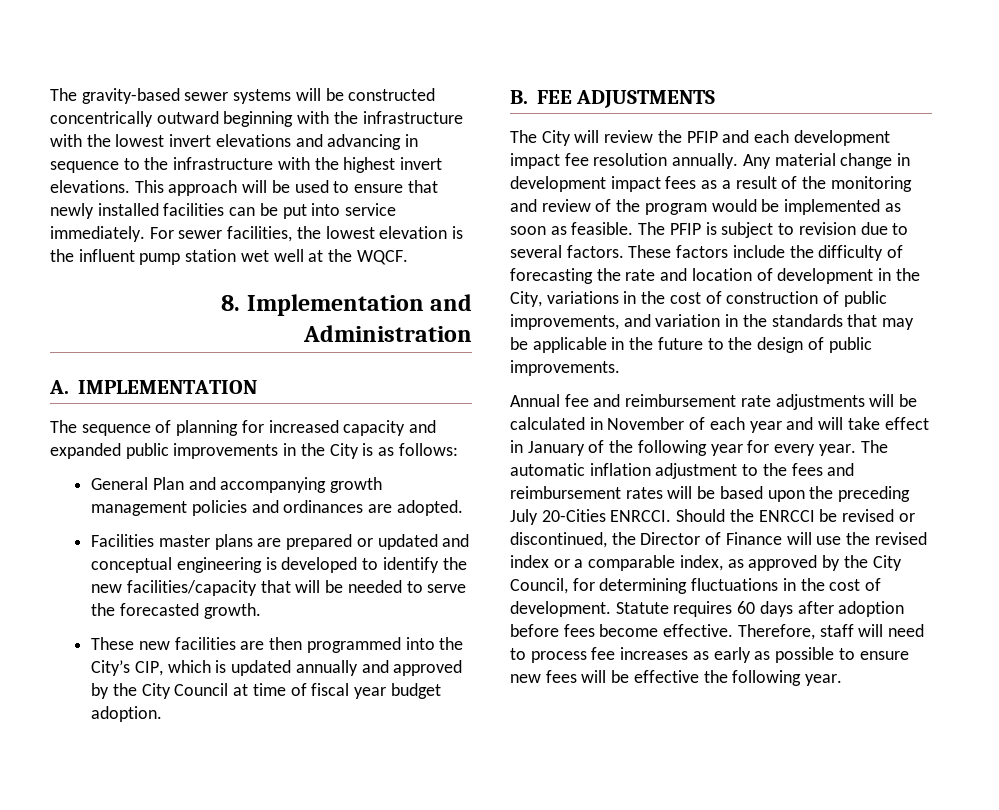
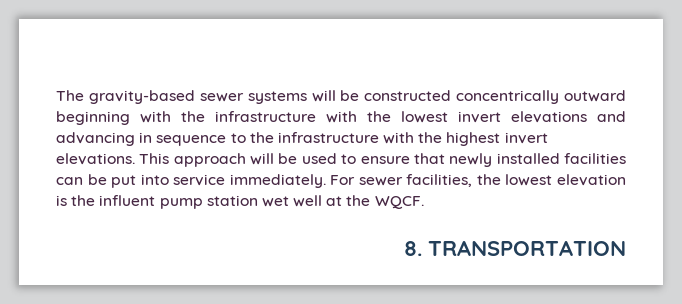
- 8. Implementation and Administration
- A. IMPLEMENTATION
- The sequence of planning for increased capacity and expanded public improvements in the City is as follows:
- General Plan and accompanying growth management policies and ordinances are adopted.
- Facilities master plans are prepared or updated and conceptual engineering is developed to identify the new facilities/capacity that will be needed to serve the forecasted growth.
- These new facilities are then programmed into the City’s CIP, which is updated annually and approved by the City Council at time of fiscal year budget adoption.
- B. FEE ADJUSTMENTS
- The City will review the PFIP and each development impact fee resolution annually. Any material change in development impact fees as a result of the monitoring and review of the program would be implemented as soon as feasible. The PFIP is subject to revision due to several factors. These factors include the difficulty of forecasting the rate and location of development in the City, variations in the cost of construction of public improvements, and variation in the standards that may be applicable in the future to the design of public improvements.
- Annual fee and reimbursement rate adjustments will be calculated in November of each year and will take effect in January of the following year for every year. The automatic inflation adjustment to the fees and reimbursement rates will be based upon the preceding July 20-Cities ENRCCI. Should the ENRCCI be revised or discontinued, the Director of Finance will use the revised index or a comparable index, as approved by the City Council, for determining fluctuations in the cost of development. Statute requires 60 days after adoption before fees become effective. Therefore, staff will need to process fee increases as early as possible to ensure new fees will be effective the following year.
+ 8. TRANSPORTATION

